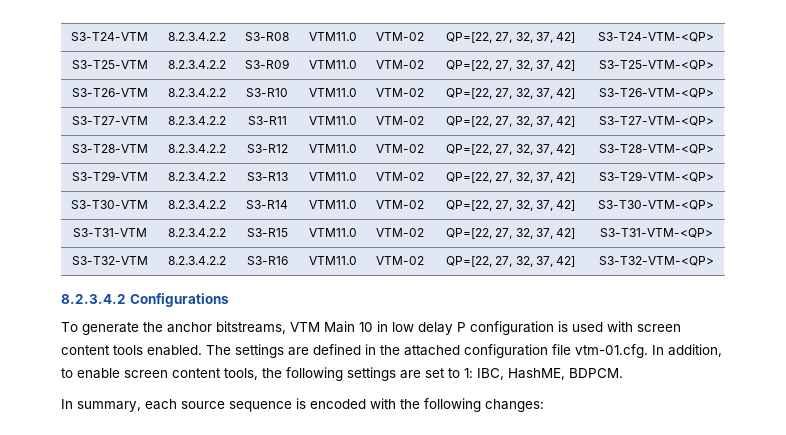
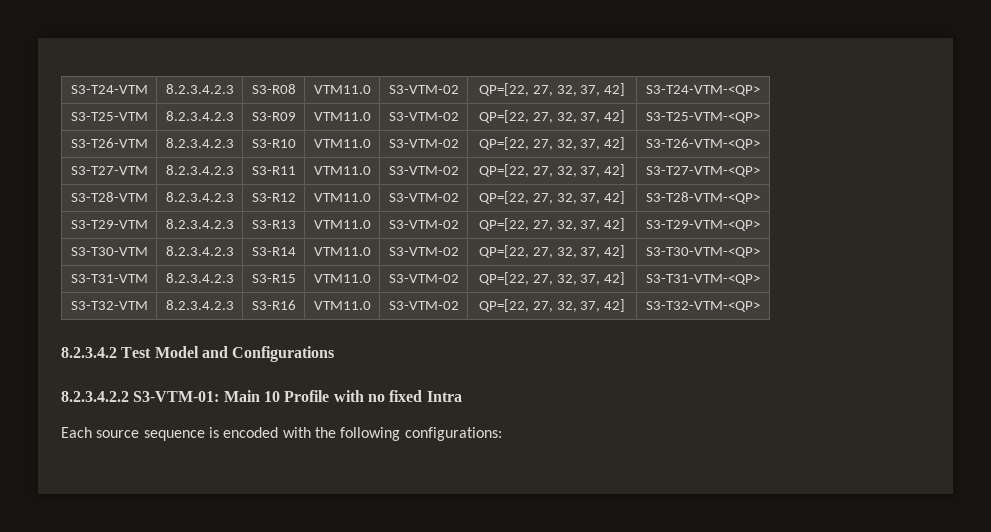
- S3-T24-VTM | 8.2.3.4.2.2 | S3-R08 | VTM11.0 | VTM-02 | QP=[22, 27, 32, 37, 42] | S3-T24-VTM-<QP>
+ S3-T24-VTM | 8.2.3.4.2.3 | S3-R08 | VTM11.0 | S3-VTM-02 | QP=[22, 27, 32, 37, 42] | S3-T24-VTM-<QP>
- S3-T25-VTM | 8.2.3.4.2.2 | S3-R09 | VTM11.0 | VTM-02 | QP=[22, 27, 32, 37, 42] | S3-T25-VTM-<QP>
+ S3-T25-VTM | 8.2.3.4.2.3 | S3-R09 | VTM11.0 | S3-VTM-02 | QP=[22, 27, 32, 37, 42] | S3-T25-VTM-<QP>
- S3-T26-VTM | 8.2.3.4.2.2 | S3-R10 | VTM11.0 | VTM-02 | QP=[22, 27, 32, 37, 42] | S3-T26-VTM-<QP>
+ S3-T26-VTM | 8.2.3.4.2.3 | S3-R10 | VTM11.0 | S3-VTM-02 | QP=[22, 27, 32, 37, 42] | S3-T26-VTM-<QP>
- S3-T27-VTM | 8.2.3.4.2.2 | S3-R11 | VTM11.0 | VTM-02 | QP=[22, 27, 32, 37, 42] | S3-T27-VTM-<QP>
+ S3-T27-VTM | 8.2.3.4.2.3 | S3-R11 | VTM11.0 | S3-VTM-02 | QP=[22, 27, 32, 37, 42] | S3-T27-VTM-<QP>
- S3-T28-VTM | 8.2.3.4.2.2 | S3-R12 | VTM11.0 | VTM-02 | QP=[22, 27, 32, 37, 42] | S3-T28-VTM-<QP>
+ S3-T28-VTM | 8.2.3.4.2.3 | S3-R12 | VTM11.0 | S3-VTM-02 | QP=[22, 27, 32, 37, 42] | S3-T28-VTM-<QP>
- S3-T29-VTM | 8.2.3.4.2.2 | S3-R13 | VTM11.0 | VTM-02 | QP=[22, 27, 32, 37, 42] | S3-T29-VTM-<QP>
+ S3-T29-VTM | 8.2.3.4.2.3 | S3-R13 | VTM11.0 | S3-VTM-02 | QP=[22, 27, 32, 37, 42] | S3-T29-VTM-<QP>
- S3-T30-VTM | 8.2.3.4.2.2 | S3-R14 | VTM11.0 | VTM-02 | QP=[22, 27, 32, 37, 42] | S3-T30-VTM-<QP>
+ S3-T30-VTM | 8.2.3.4.2.3 | S3-R14 | VTM11.0 | S3-VTM-02 | QP=[22, 27, 32, 37, 42] | S3-T30-VTM-<QP>
- S3-T31-VTM | 8.2.3.4.2.2 | S3-R15 | VTM11.0 | VTM-02 | QP=[22, 27, 32, 37, 42] | S3-T31-VTM-<QP>
+ S3-T31-VTM | 8.2.3.4.2.3 | S3-R15 | VTM11.0 | S3-VTM-02 | QP=[22, 27, 32, 37, 42] | S3-T31-VTM-<QP>
- S3-T32-VTM | 8.2.3.4.2.2 | S3-R16 | VTM11.0 | VTM-02 | QP=[22, 27, 32, 37, 42] | S3-T32-VTM-<QP>
+ S3-T32-VTM | 8.2.3.4.2.3 | S3-R16 | VTM11.0 | S3-VTM-02 | QP=[22, 27, 32, 37, 42] | S3-T32-VTM-<QP>
- 8.2.3.4.2 Configurations
- To generate the anchor bitstreams, VTM Main 10 in low delay P configuration is used with screen content tools enabled. The settings are defined in the attached configuration file vtm-01.cfg. In addition, to enable screen content tools, the following settings are set to 1: IBC, HashME, BDPCM.
- In summary, each source sequence is encoded with the following changes:
+ 8.2.3.4.2 Test Model and Configurations
+ 8.2.3.4.2.2 S3-VTM-01: Main 10 Profile with no fixed Intra
+ Each source sequence is encoded with the following configurations:

